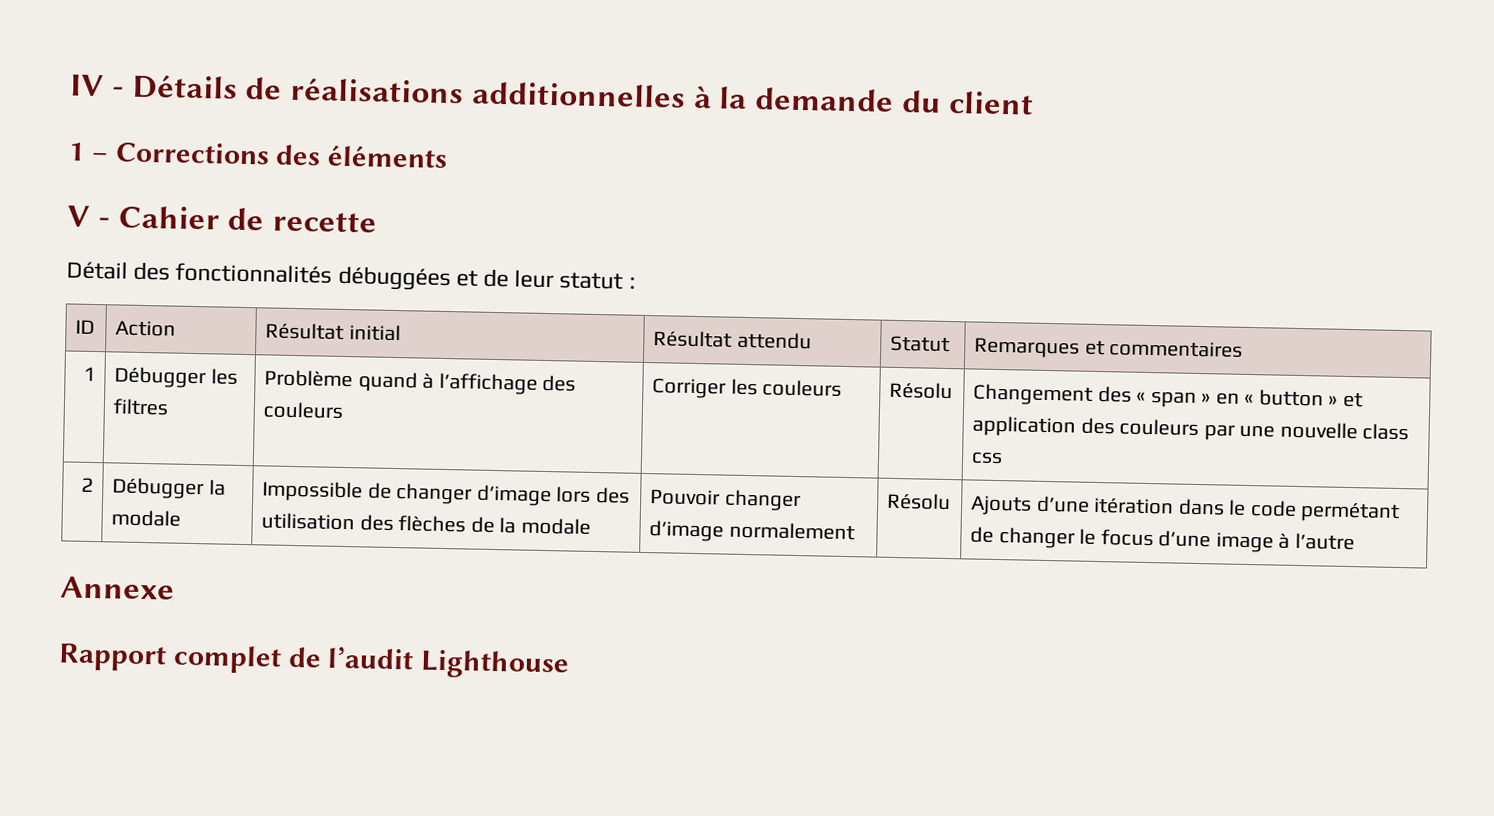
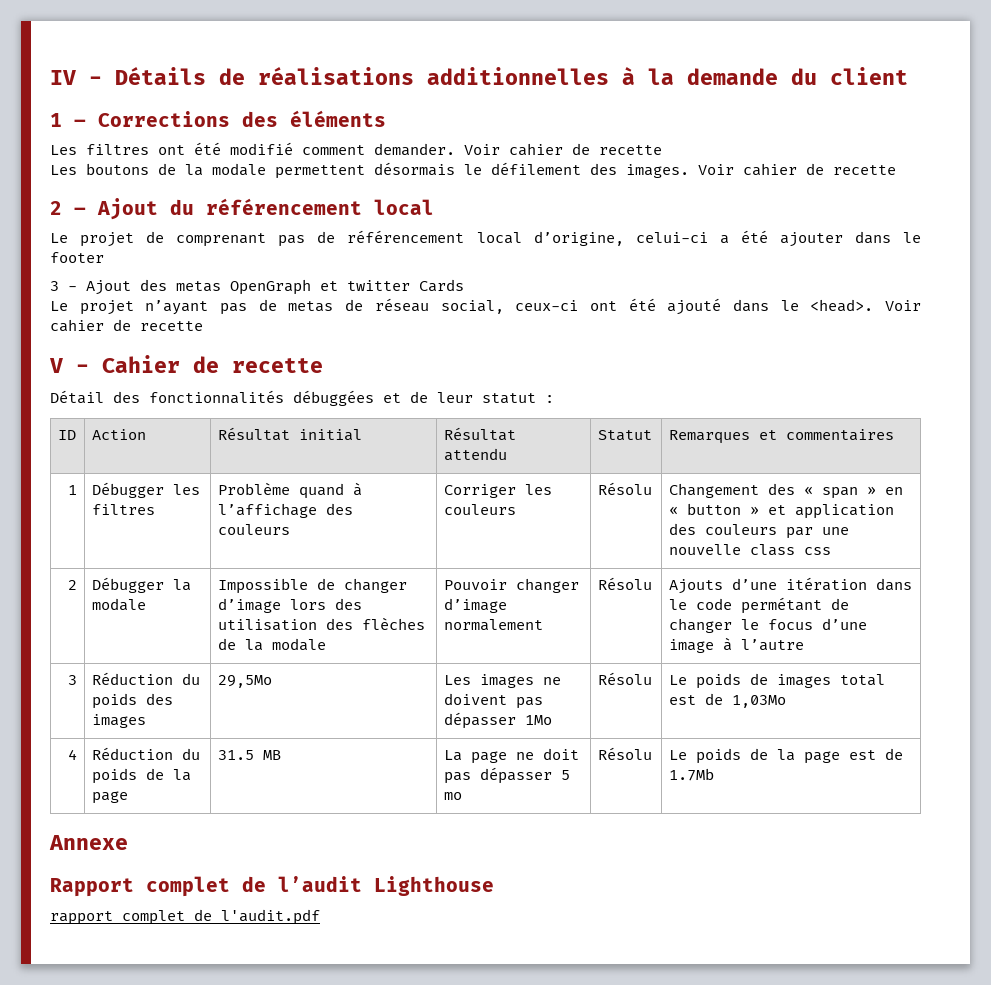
+ Les filtres ont été modifié comment demander. Voir cahier de recette
+ Les boutons de la modale permettent désormais le défilement des images. Voir cahier de recette
+ 2 – Ajout du référencement local
+ Le projet de comprenant pas de référencement local d’origine, celui-ci a été ajouter dans le footer
+ 3 - Ajout des metas OpenGraph et twitter Cards
+ Le projet n’ayant pas de metas de réseau social, ceux-ci ont été ajouté dans le <head>. Voir cahier de recette
+ 3 | Réduction du poids des images | 29,5Mo | Les images ne doivent pas dépasser 1Mo | Résolu | Le poids de images total est de 1,03Mo
+ 4 | Réduction du poids de la page | 31.5 MB | La page ne doit pas dépasser 5 mo | Résolu | Le poids de la page est de 1.7Mb
+ rapport complet de l'audit.pdf

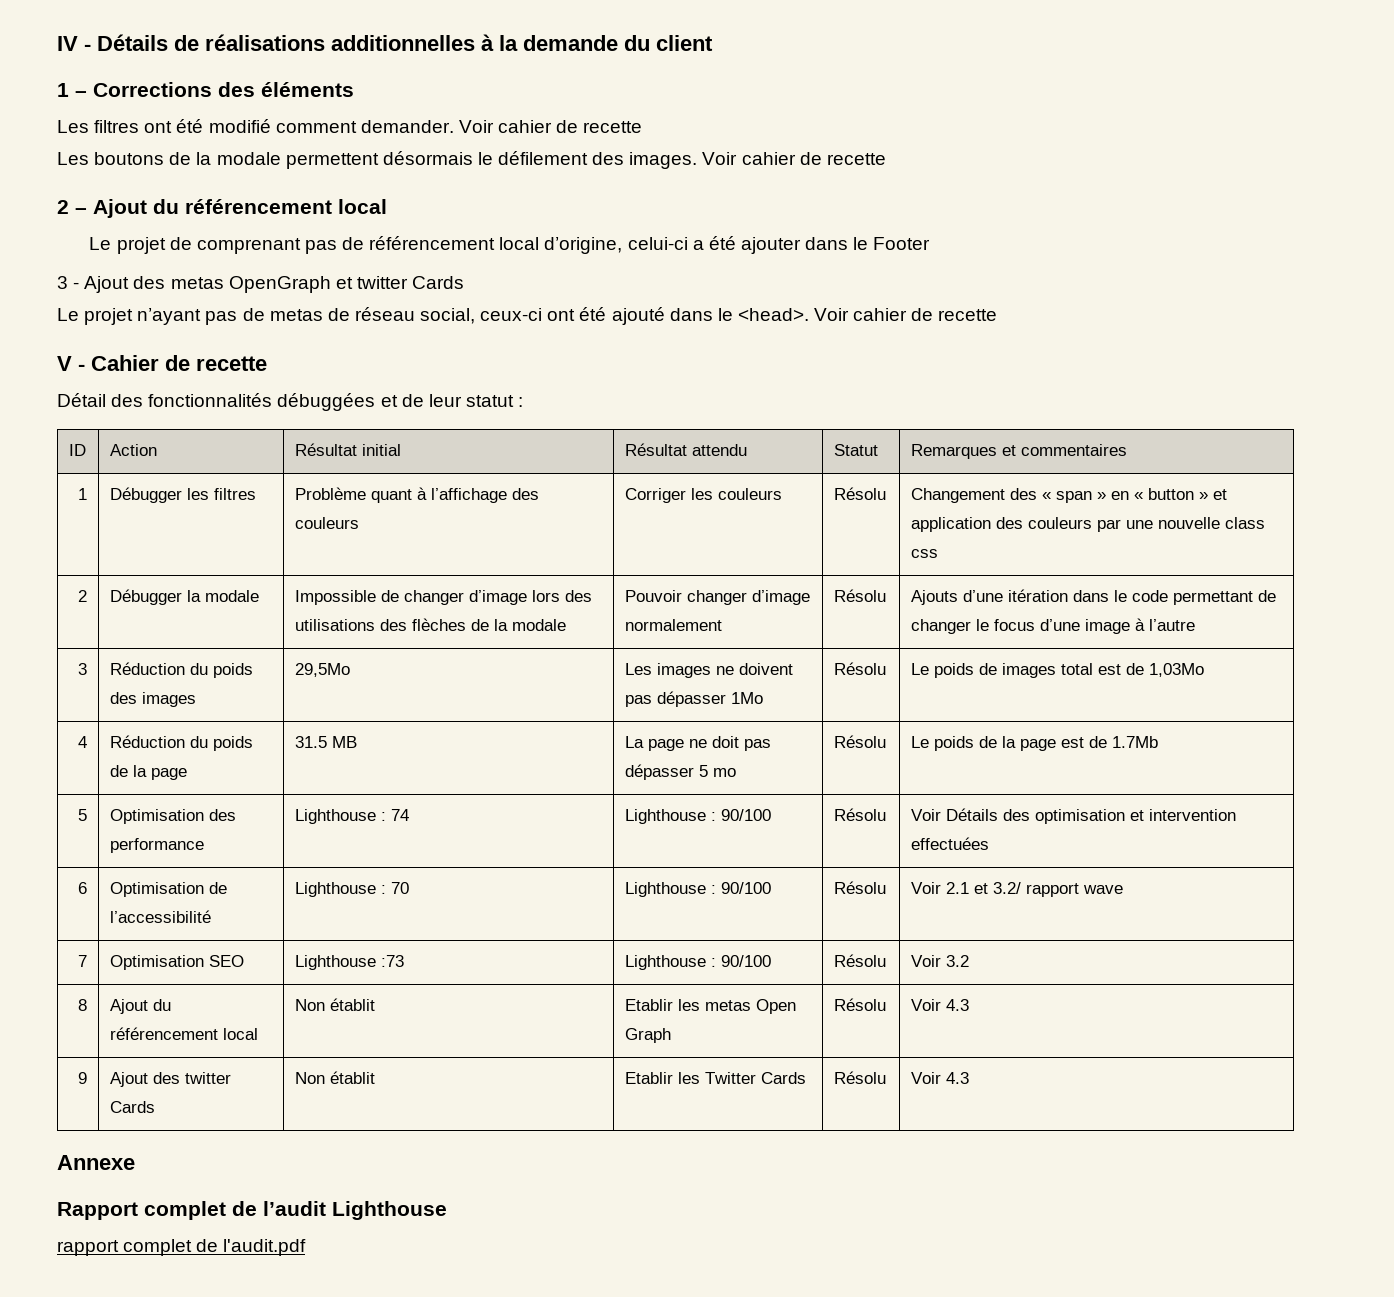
- Le projet de comprenant pas de référencement local d’origine, celui-ci a été ajouter dans le footer
+ Le projet de comprenant pas de référencement local d’origine, celui-ci a été ajouter dans le Footer
- 1 | Débugger les filtres | Problème quand à l’affichage des couleurs | Corriger les couleurs | Résolu | Changement des « span » en « button » et application des couleurs par une nouvelle class css
+ 1 | Débugger les filtres | Problème quant à l’affichage des couleurs | Corriger les couleurs | Résolu | Changement des « span » en « button » et application des couleurs par une nouvelle class css
- 2 | Débugger la modale | Impossible de changer d’image lors des utilisation des flèches de la modale | Pouvoir changer d’image normalement | Résolu | Ajouts d’une itération dans le code permétant de changer le focus d’une image à l’autre
+ 2 | Débugger la modale | Impossible de changer d’image lors des utilisations des flèches de la modale | Pouvoir changer d’image normalement | Résolu | Ajouts d’une itération dans le code permettant de changer le focus d’une image à l’autre
+ 5 | Optimisation des performance | Lighthouse : 74 | Lighthouse : 90/100 | Résolu | Voir Détails des optimisation et intervention effectuées
+ 6 | Optimisation de l’accessibilité | Lighthouse : 70 | Lighthouse : 90/100 | Résolu | Voir 2.1 et 3.2/ rapport wave
+ 7 | Optimisation SEO | Lighthouse :73 | Lighthouse : 90/100 | Résolu | Voir 3.2
+ 8 | Ajout du référencement local | Non établit | Etablir les metas Open Graph | Résolu | Voir 4.3
+ 9 | Ajout des twitter Cards | Non établit | Etablir les Twitter Cards | Résolu | Voir 4.3

